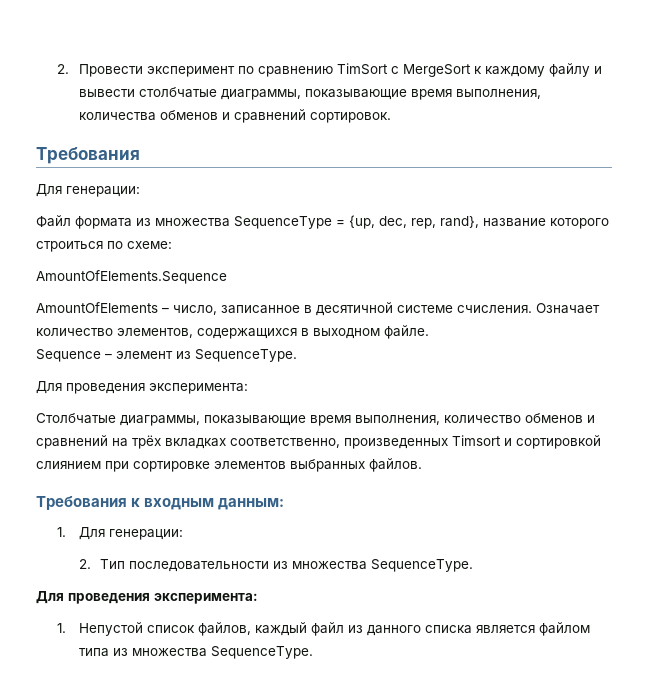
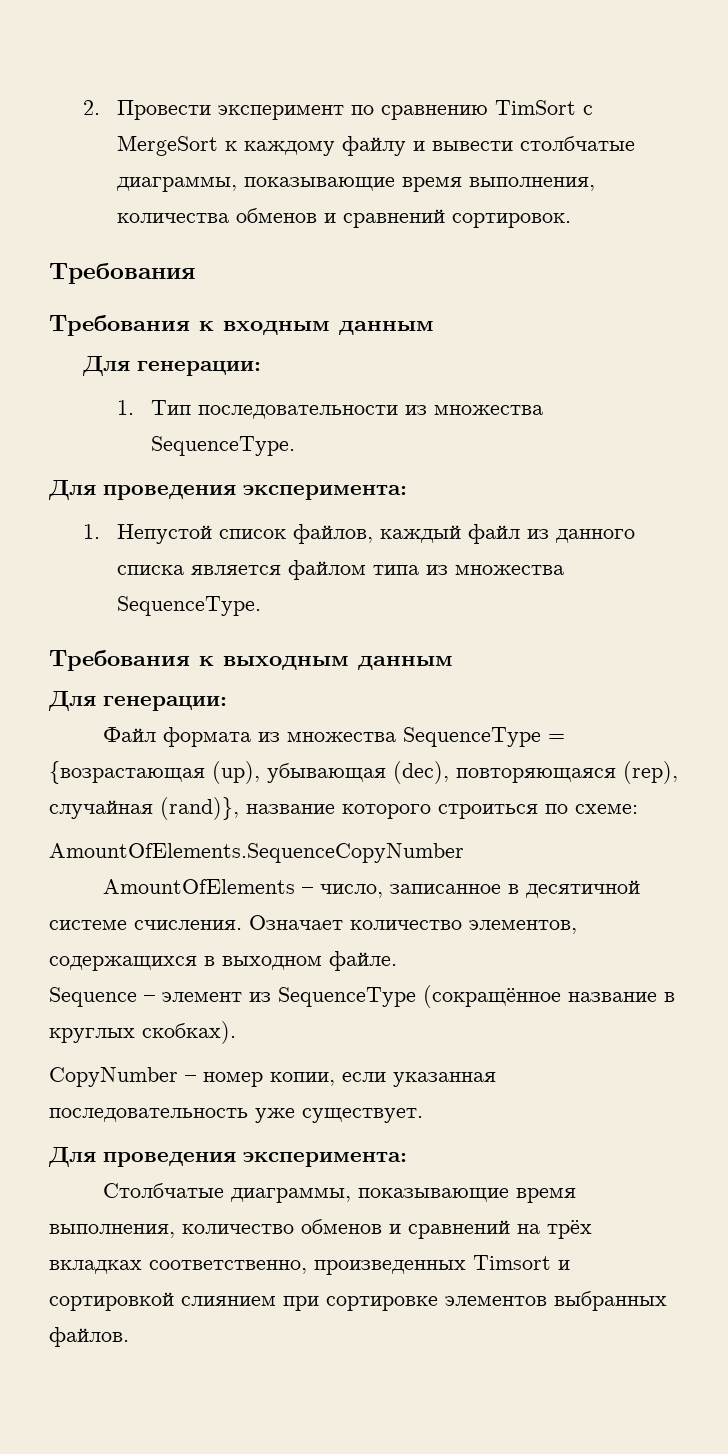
  2. Провести эксперимент по сравнению TimSort с MergeSort к каждому файлу и вывести столбчатые диаграммы, показывающие время выполнения, количества обменов и сравнений сортировок.
  Требования
- Для генерации:
- Файл формата из множества SequenceType = {up, dec, rep, rand}, название которого строиться по схеме:
- AmountOfElements.Sequence
- AmountOfElements – число, записанное в десятичной системе счисления. Означает количество элементов, содержащихся в выходном файле.
- Sequence – элемент из SequenceType.
- Для проведения эксперимента:
- Столбчатые диаграммы, показывающие время выполнения, количество обменов и сравнений на трёх вкладках соответственно, произведенных Timsort и сортировкой слиянием при сортировке элементов выбранных файлов.
- Требования к входным данным:
- 1. Для генерации:
- 2. Тип последовательности из множества SequenceType.
+ Требования к входным данным
+ Для генерации:
+ 1. Тип последовательности из множества SequenceType.
+ Требования к выходным данным
+ Для генерации:
+ Файл формата из множества SequenceType = {возрастающая (up), убывающая (dec), повторяющаяся (rep), случайная (rand)}, название которого строиться по схеме:
+ AmountOfElements.SequenceCopyNumber
+ AmountOfElements – число, записанное в десятичной системе счисления. Означает количество элементов, содержащихся в выходном файле.
+ Sequence – элемент из SequenceType (сокращённое название в круглых скобках).
+ CopyNumber – номер копии, если указанная последовательность уже существует.
+ Для проведения эксперимента:
+ Столбчатые диаграммы, показывающие время выполнения, количество обменов и сравнений на трёх вкладках соответственно, произведенных Timsort и сортировкой слиянием при сортировке элементов выбранных файлов.

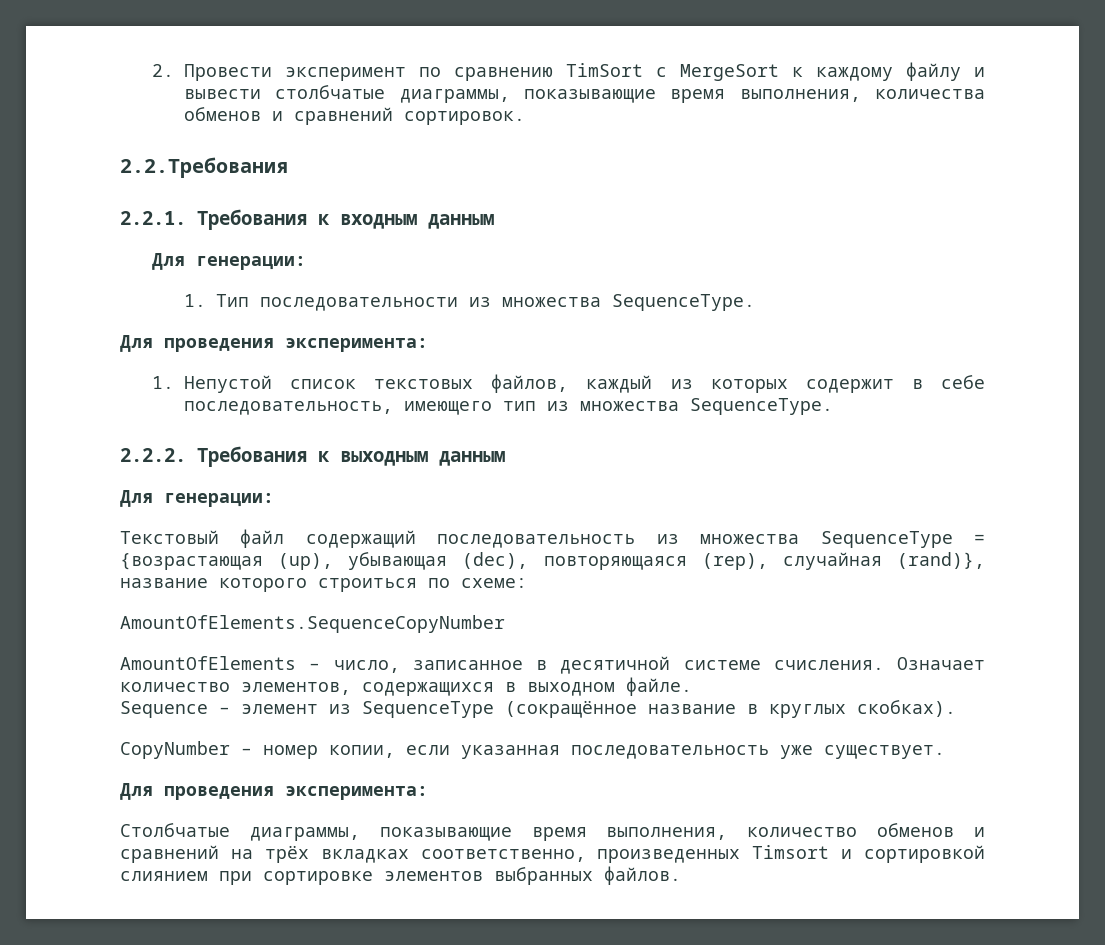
  2. Провести эксперимент по сравнению TimSort с MergeSort к каждому файлу и вывести столбчатые диаграммы, показывающие время выполнения, количества обменов и сравнений сортировок.
- Требования
- Требования к входным данным
+ 2.2.Требования
+ 2.2.1. Требования к входным данным
- 1. Непустой список файлов, каждый файл из данного списка является файлом типа из множества SequenceType.
- Требования к выходным данным
+ 1. Непустой список текстовых файлов, каждый из которых содержит в себе последовательность, имеющего тип из множества SequenceType.
+ 2.2.2. Требования к выходным данным
- Файл формата из множества SequenceType = {возрастающая (up), убывающая (dec), повторяющаяся (rep), случайная (rand)}, название которого строиться по схеме:
+ Текстовый файл содержащий последовательность из множества SequenceType = {возрастающая (up), убывающая (dec), повторяющаяся (rep), случайная (rand)}, название которого строиться по схеме:

